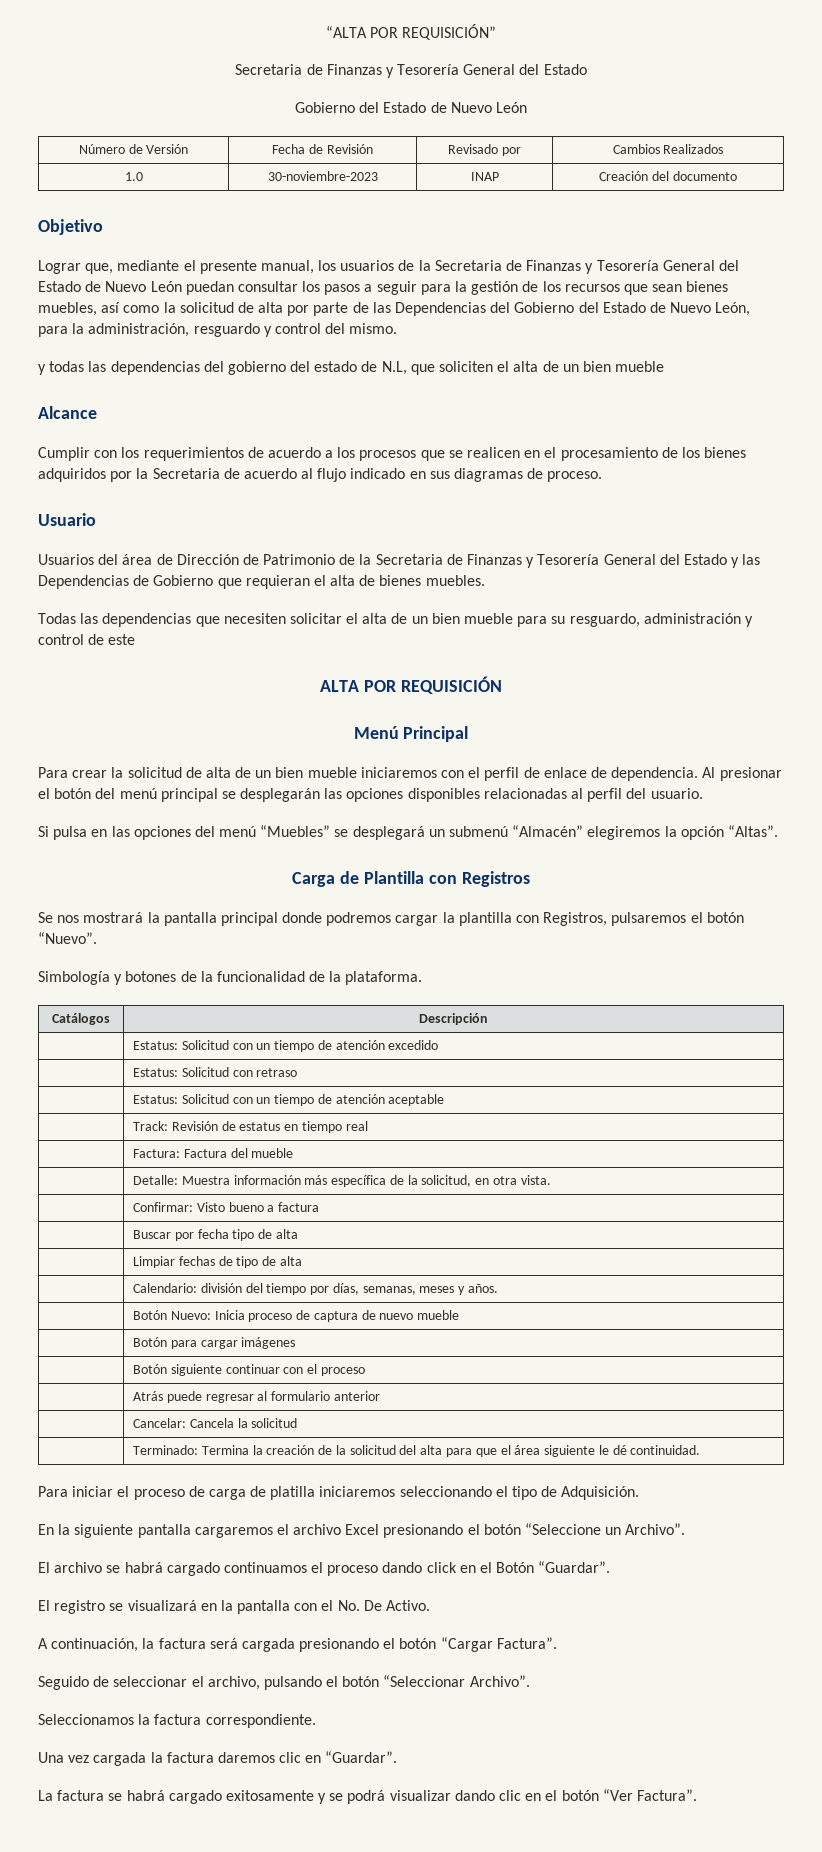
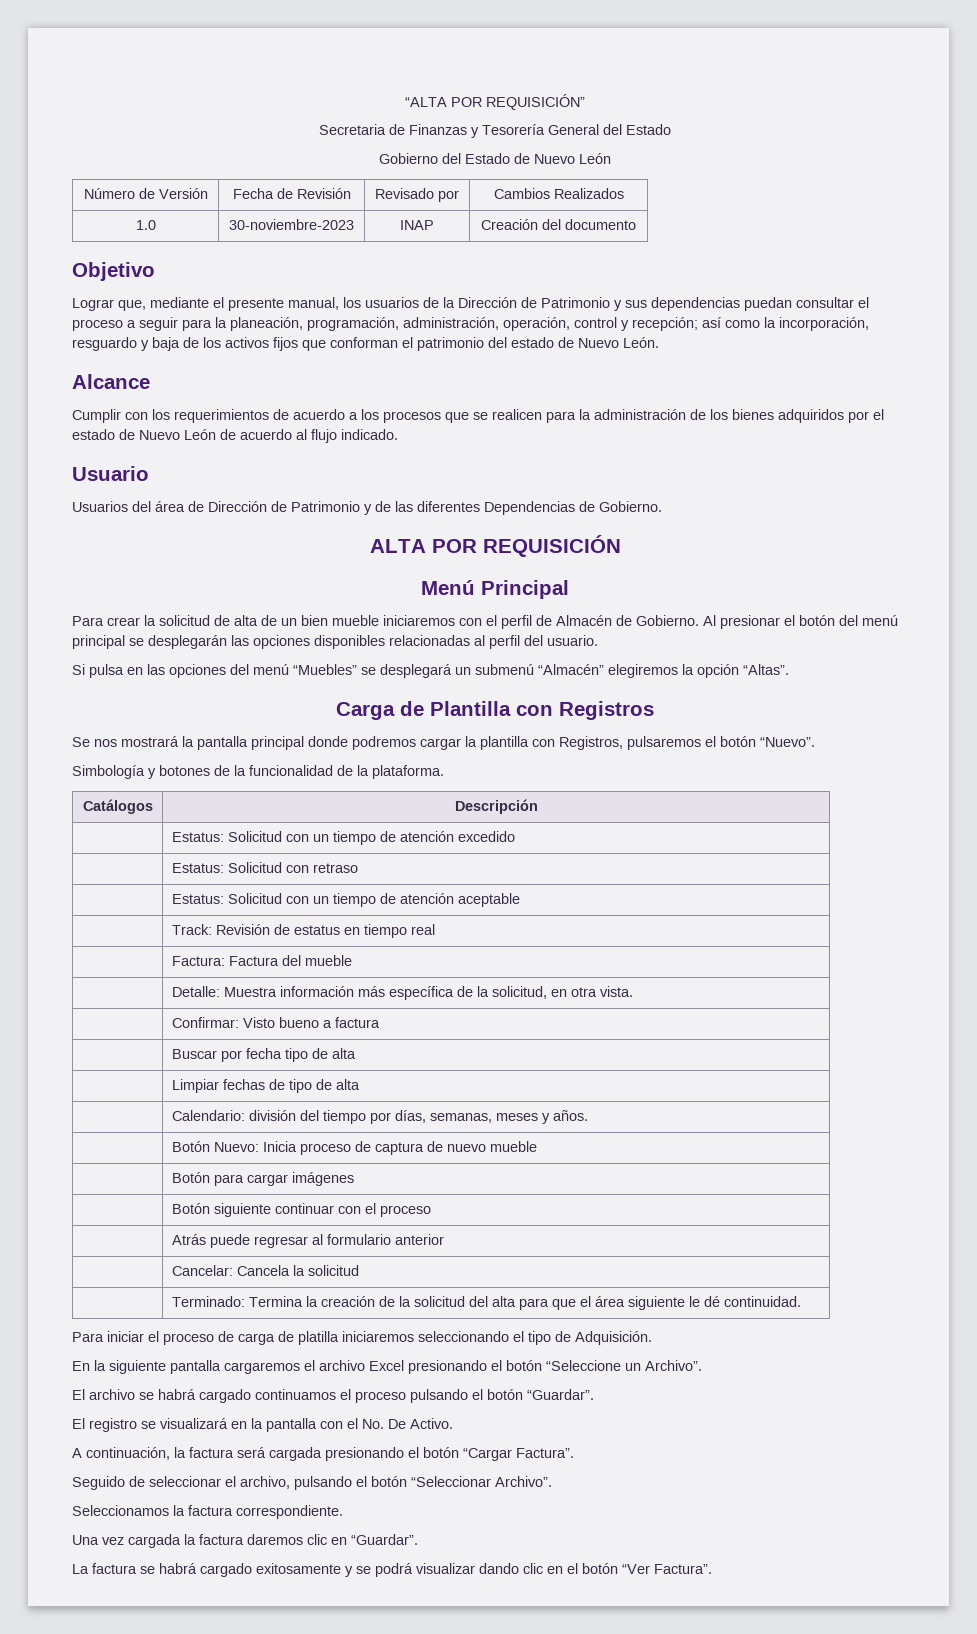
- Lograr que, mediante el presente manual, los usuarios de la Secretaria de Finanzas y Tesorería General del Estado de Nuevo León puedan consultar los pasos a seguir para la gestión de los recursos que sean bienes muebles, así como la solicitud de alta por parte de las Dependencias del Gobierno del Estado de Nuevo León, para la administración, resguardo y control del mismo.
- y todas las dependencias del gobierno del estado de N.L, que soliciten el alta de un bien mueble
+ Lograr que, mediante el presente manual, los usuarios de la Dirección de Patrimonio y sus dependencias puedan consultar el proceso a seguir para la planeación, programación, administración, operación, control y recepción; así como la incorporación, resguardo y baja de los activos fijos que conforman el patrimonio del estado de Nuevo León.
- Cumplir con los requerimientos de acuerdo a los procesos que se realicen en el procesamiento de los bienes adquiridos por la Secretaria de acuerdo al flujo indicado en sus diagramas de proceso.
+ Cumplir con los requerimientos de acuerdo a los procesos que se realicen para la administración de los bienes adquiridos por el estado de Nuevo León de acuerdo al flujo indicado.
- Usuarios del área de Dirección de Patrimonio de la Secretaria de Finanzas y Tesorería General del Estado y las Dependencias de Gobierno que requieran el alta de bienes muebles.
- Todas las dependencias que necesiten solicitar el alta de un bien mueble para su resguardo, administración y control de este
+ Usuarios del área de Dirección de Patrimonio y de las diferentes Dependencias de Gobierno.
- Para crear la solicitud de alta de un bien mueble iniciaremos con el perfil de enlace de dependencia.
+ Para crear la solicitud de alta de un bien mueble iniciaremos con el perfil de Almacén de Gobierno.
- El archivo se habrá cargado continuamos el proceso dando click en el Botón “Guardar”.
+ El archivo se habrá cargado continuamos el proceso pulsando el botón “Guardar”.

